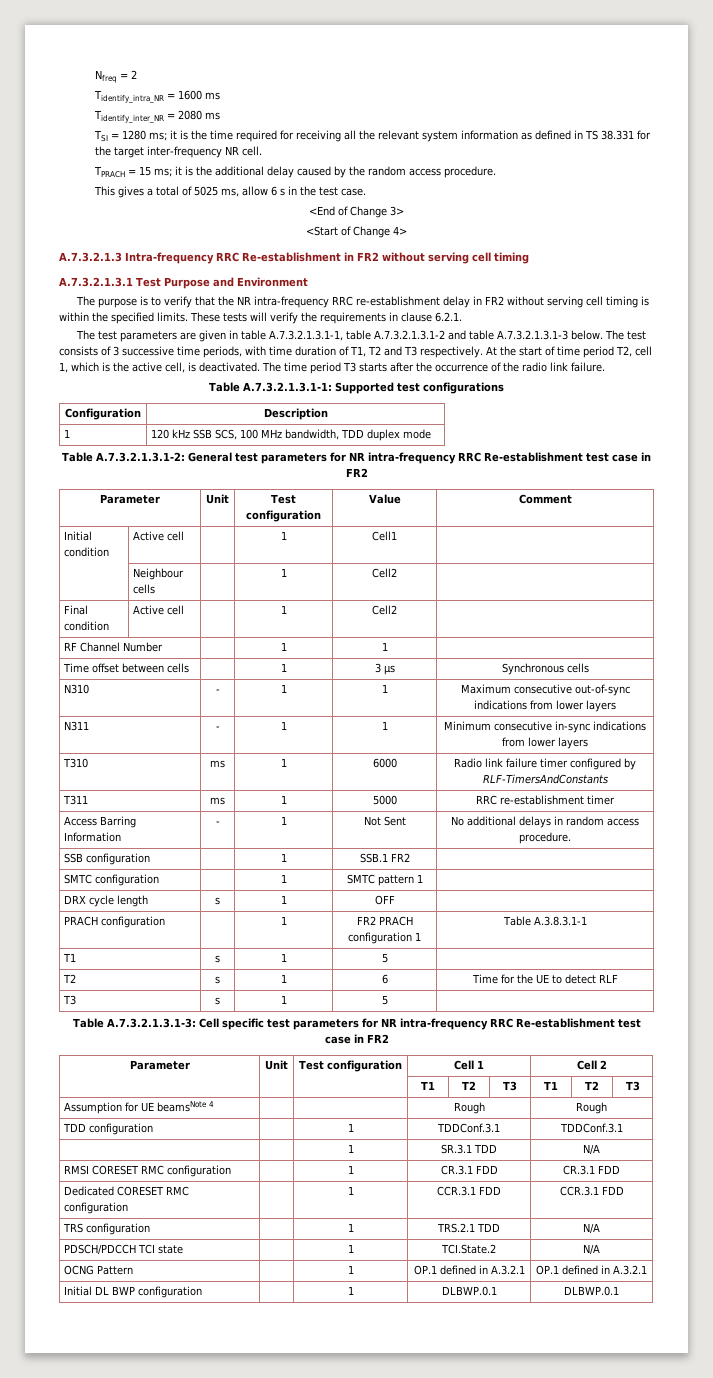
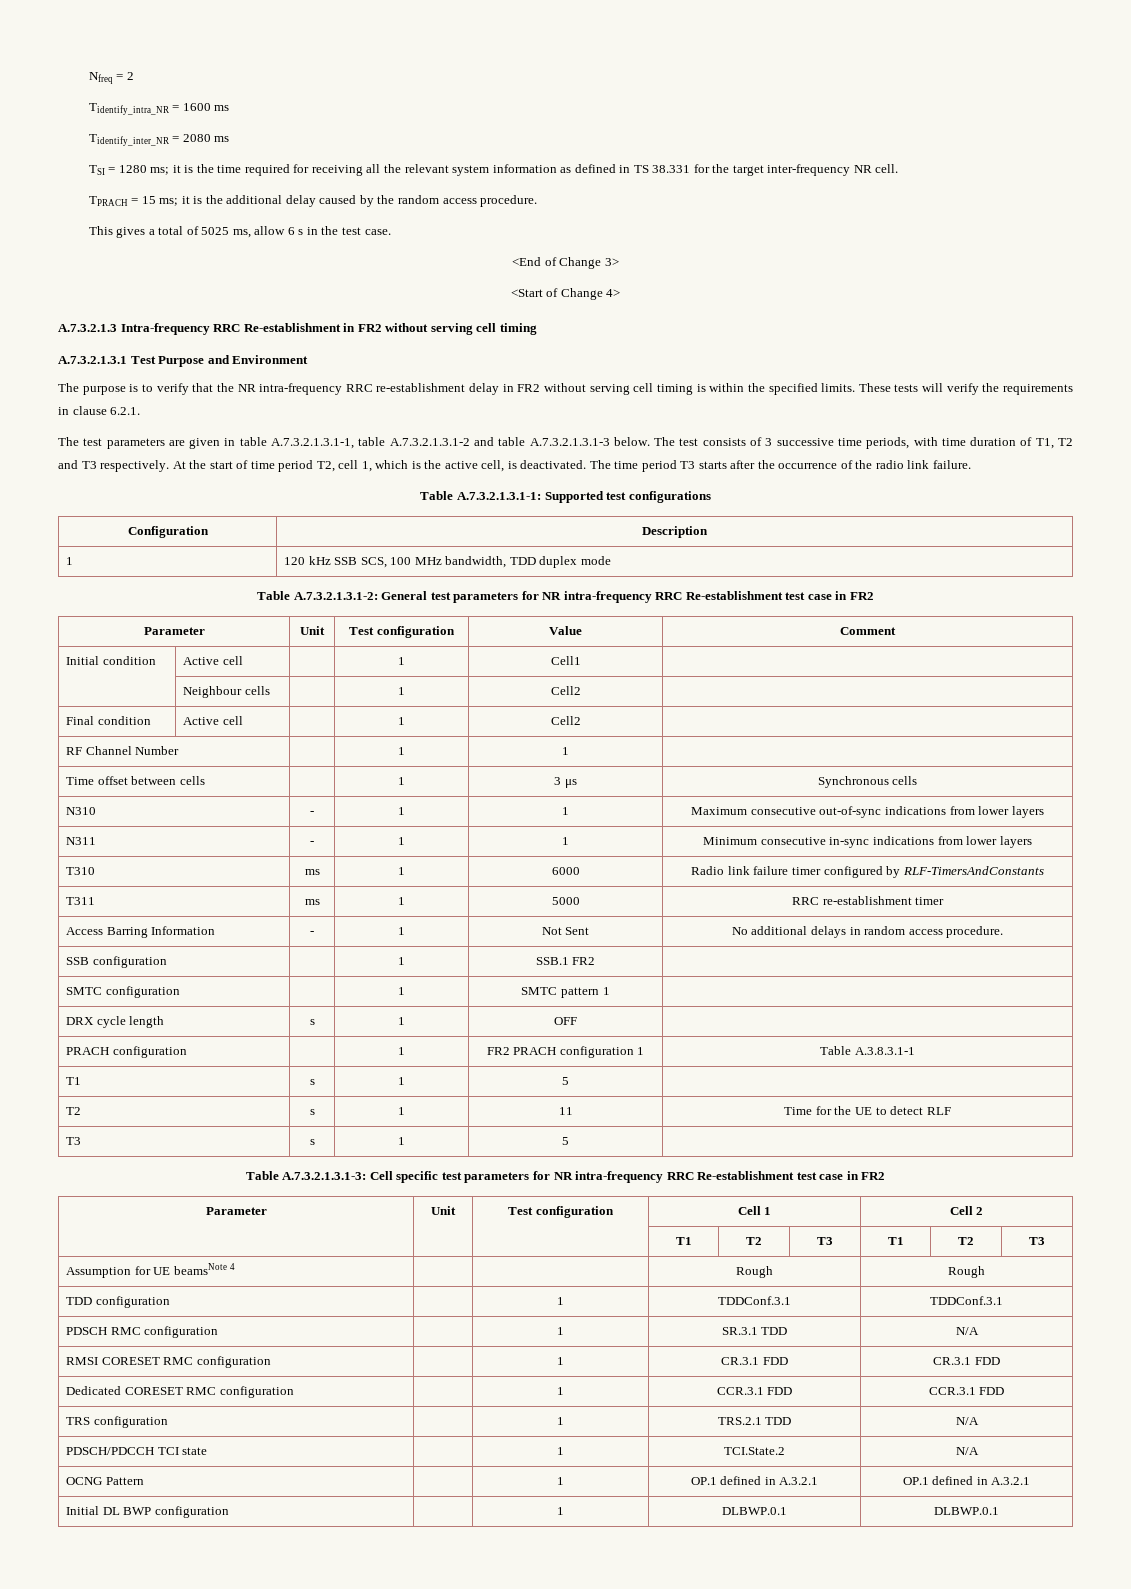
- T2 | s | 1 | 6 | Time for the UE to detect RLF
+ T2 | s | 1 | 11 | Time for the UE to detect RLF
- | | 1 | SR.3.1 TDD | N/A
+ PDSCH RMC configuration | | 1 | SR.3.1 TDD | N/A

